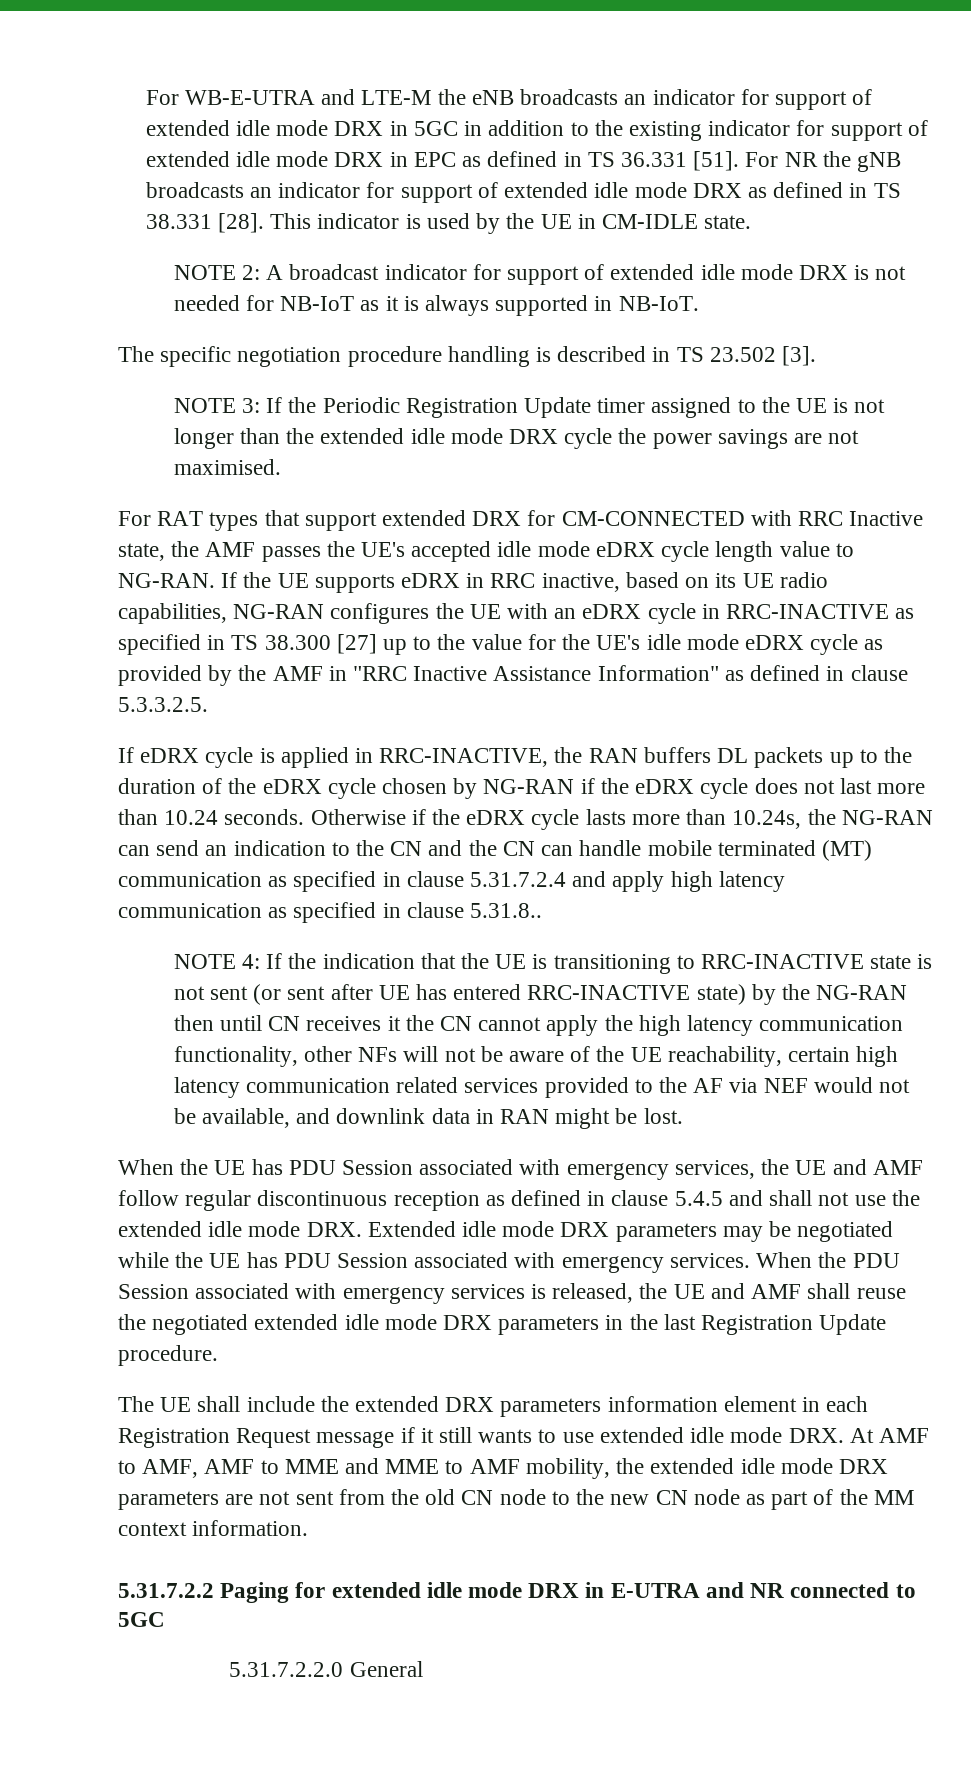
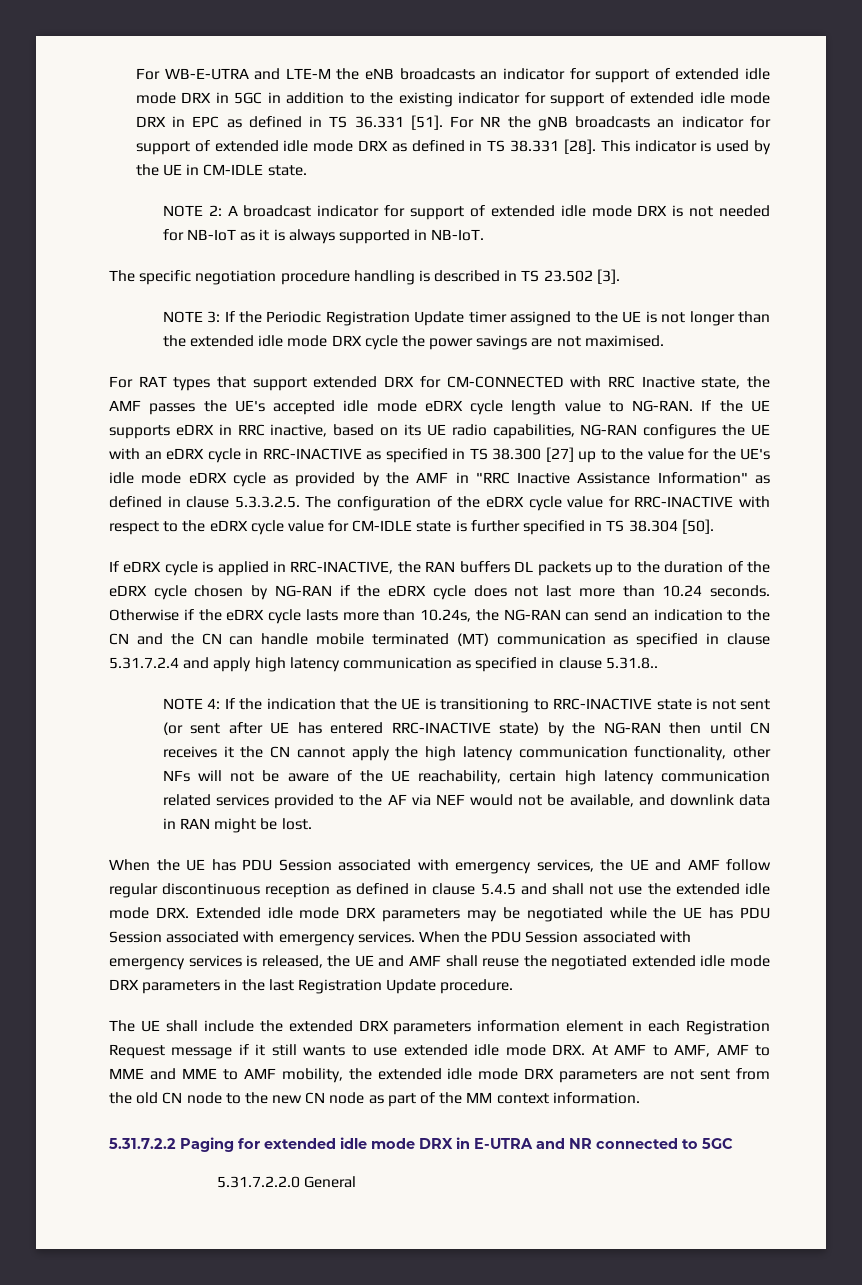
- If the UE supports eDRX in RRC inactive, based on its UE radio capabilities, NG-RAN configures the UE with an eDRX cycle in RRC-INACTIVE as specified in TS 38.300 [27] up to the value for the UE's idle mode eDRX cycle as provided by the AMF in "RRC Inactive Assistance Information" as defined in clause 5.3.3.2.5.
+ If the UE supports eDRX in RRC inactive, based on its UE radio capabilities, NG-RAN configures the UE with an eDRX cycle in RRC-INACTIVE as specified in TS 38.300 [27] up to the value for the UE's idle mode eDRX cycle as provided by the AMF in "RRC Inactive Assistance Information" as defined in clause 5.3.3.2.5. The configuration of the eDRX cycle value for RRC-INACTIVE with respect to the eDRX cycle value for CM-IDLE state is further specified in TS 38.304 [50].

